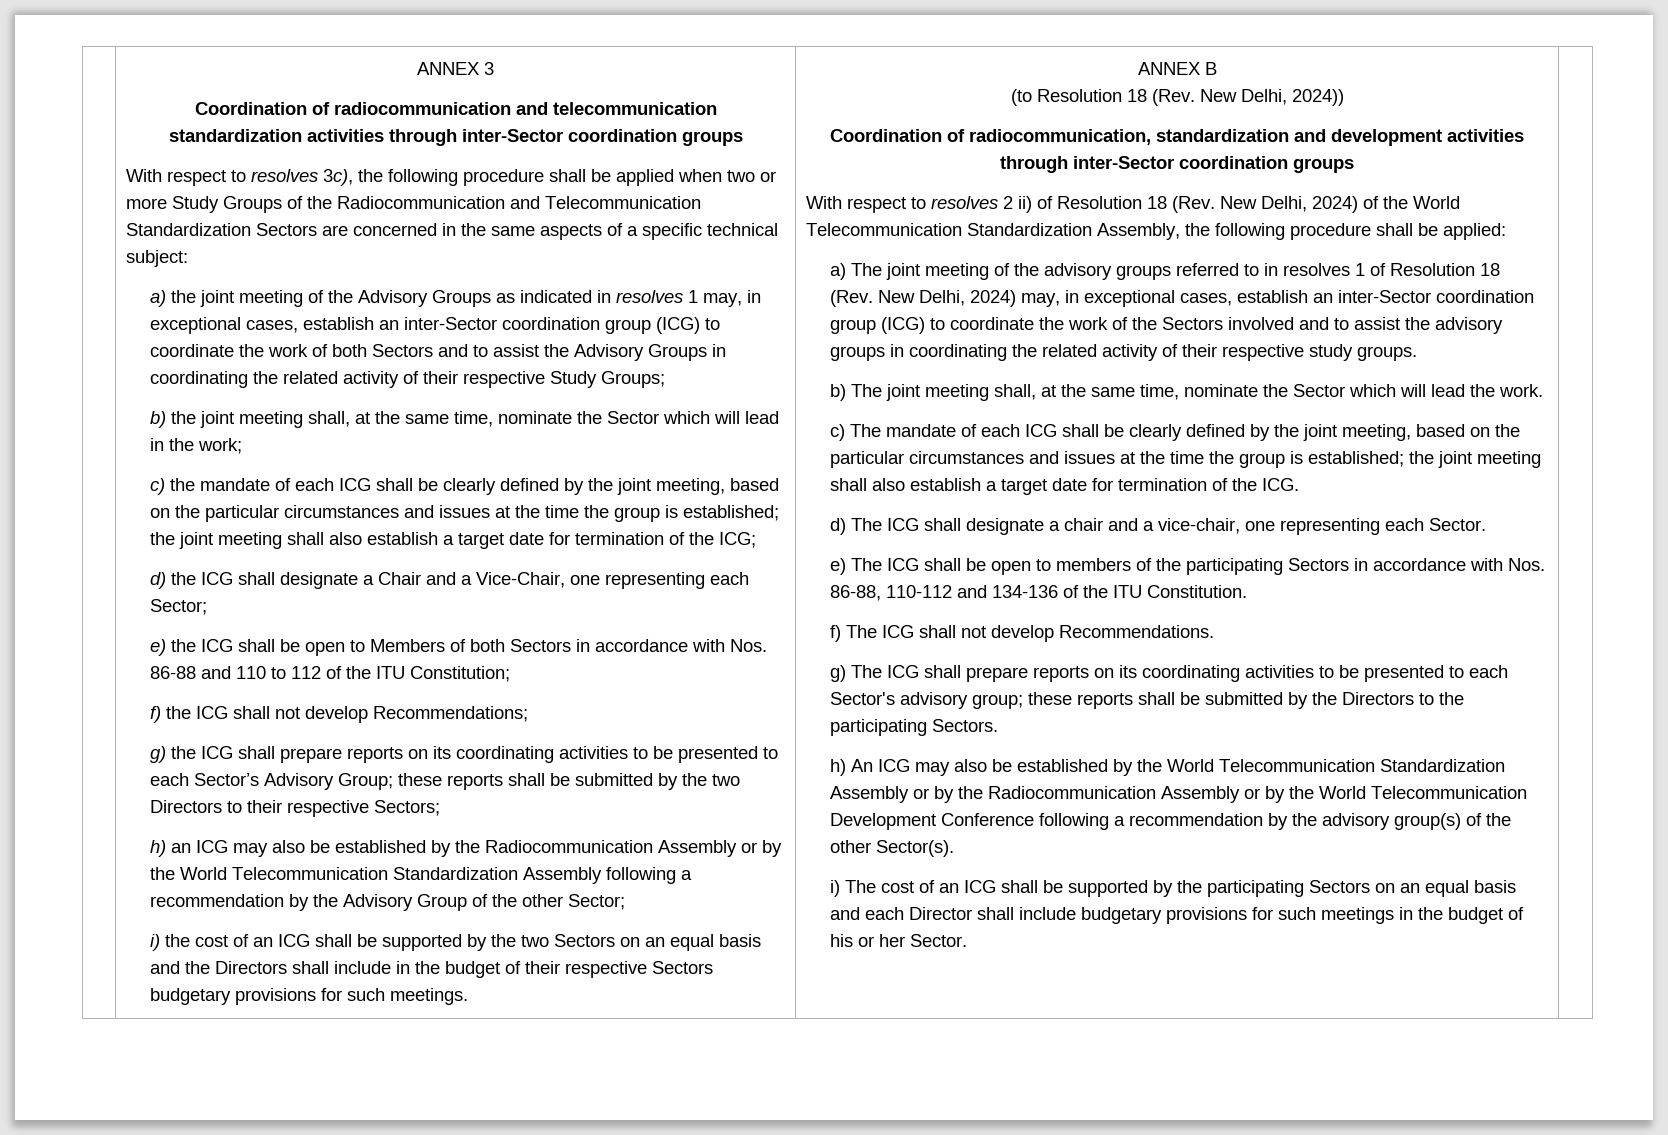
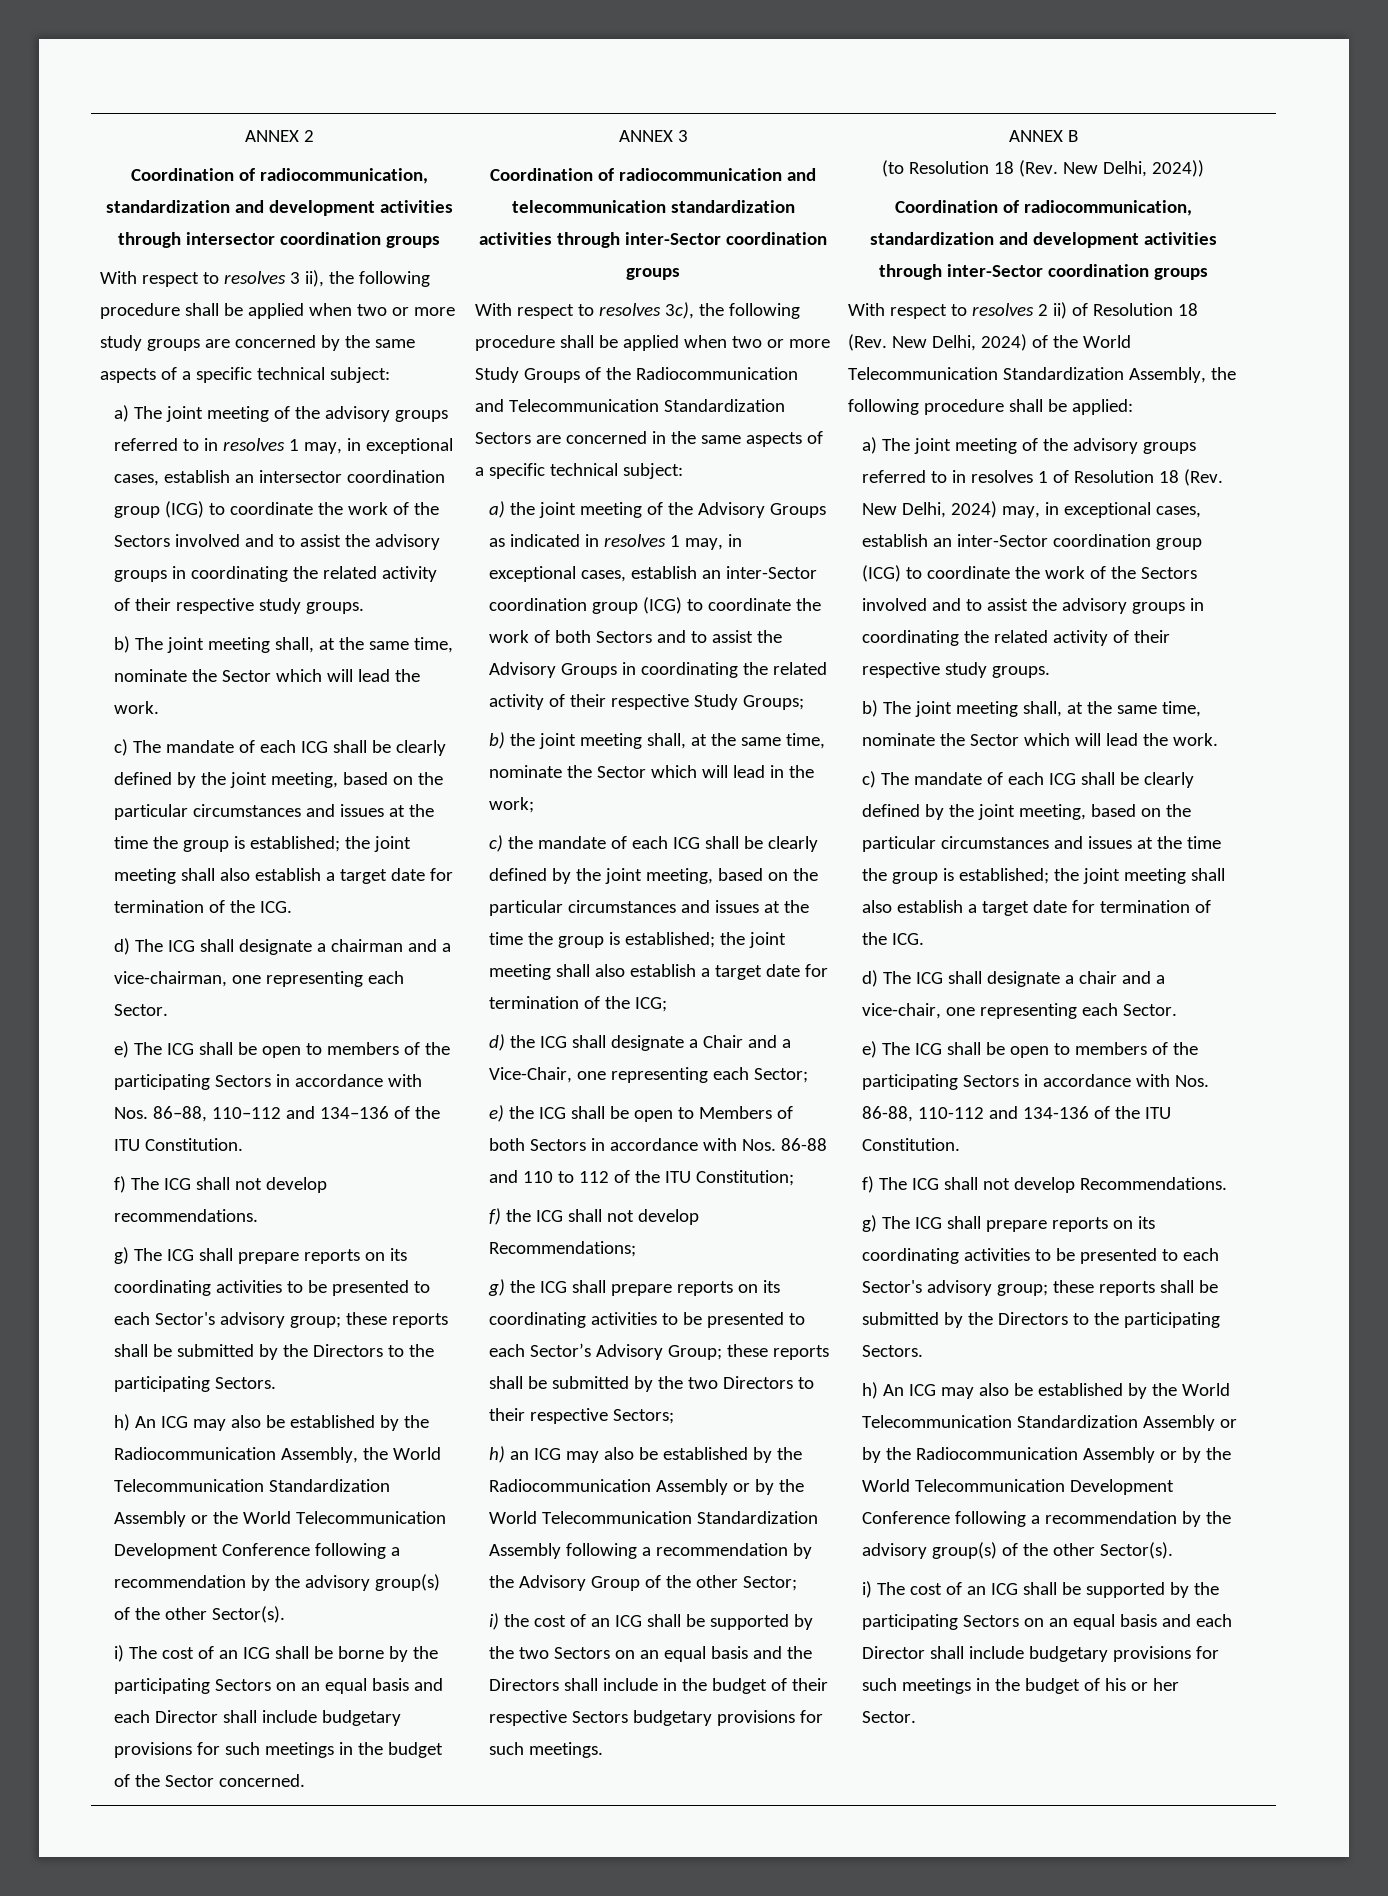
+ ANNEX 2
+ Coordination of radiocommunication, standardization and development activities through intersector coordination groups
+ With respect to resolves 3 ii), the following procedure shall be applied when two or more study groups are concerned by the same aspects of a specific technical subject:
+ a) The joint meeting of the advisory groups referred to in resolves 1 may, in exceptional cases, establish an intersector coordination group (ICG) to coordinate the work of the Sectors involved and to assist the advisory groups in coordinating the related activity of their respective study groups.
+ b) The joint meeting shall, at the same time, nominate the Sector which will lead the work.
+ c) The mandate of each ICG shall be clearly defined by the joint meeting, based on the particular circumstances and issues at the time the group is established; the joint meeting shall also establish a target date for termination of the ICG.
+ d) The ICG shall designate a chairman and a vice-chairman, one representing each Sector.
+ e) The ICG shall be open to members of the participating Sectors in accordance with Nos. 86–88, 110–112 and 134–136 of the ITU Constitution.
+ f) The ICG shall not develop recommendations.
+ g) The ICG shall prepare reports on its coordinating activities to be presented to each Sector's advisory group; these reports shall be submitted by the Directors to the participating Sectors.
+ h) An ICG may also be established by the Radiocommunication Assembly, the World Telecommunication Standardization Assembly or the World Telecommunication Development Conference following a recommendation by the advisory group(s) of the other Sector(s).
+ i) The cost of an ICG shall be borne by the participating Sectors on an equal basis and each Director shall include budgetary provisions for such meetings in the budget of the Sector concerned.

